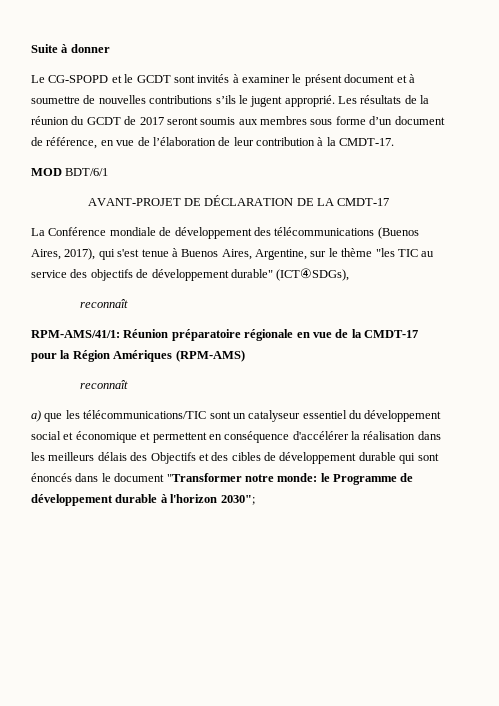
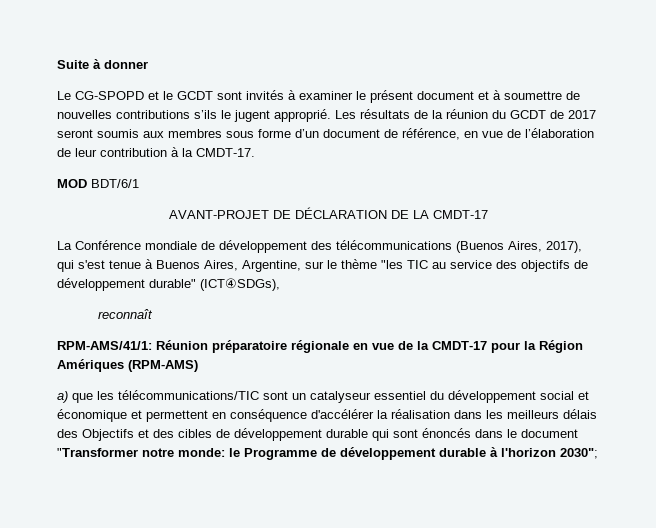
  RPM-AMS/41/1: Réunion préparatoire régionale en vue de la CMDT-17 pour la Région Amériques (RPM-AMS)
- reconnaît

